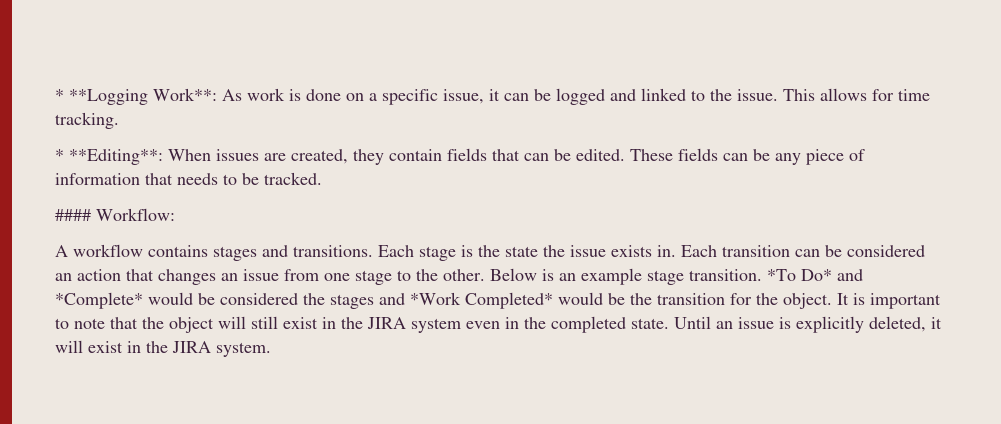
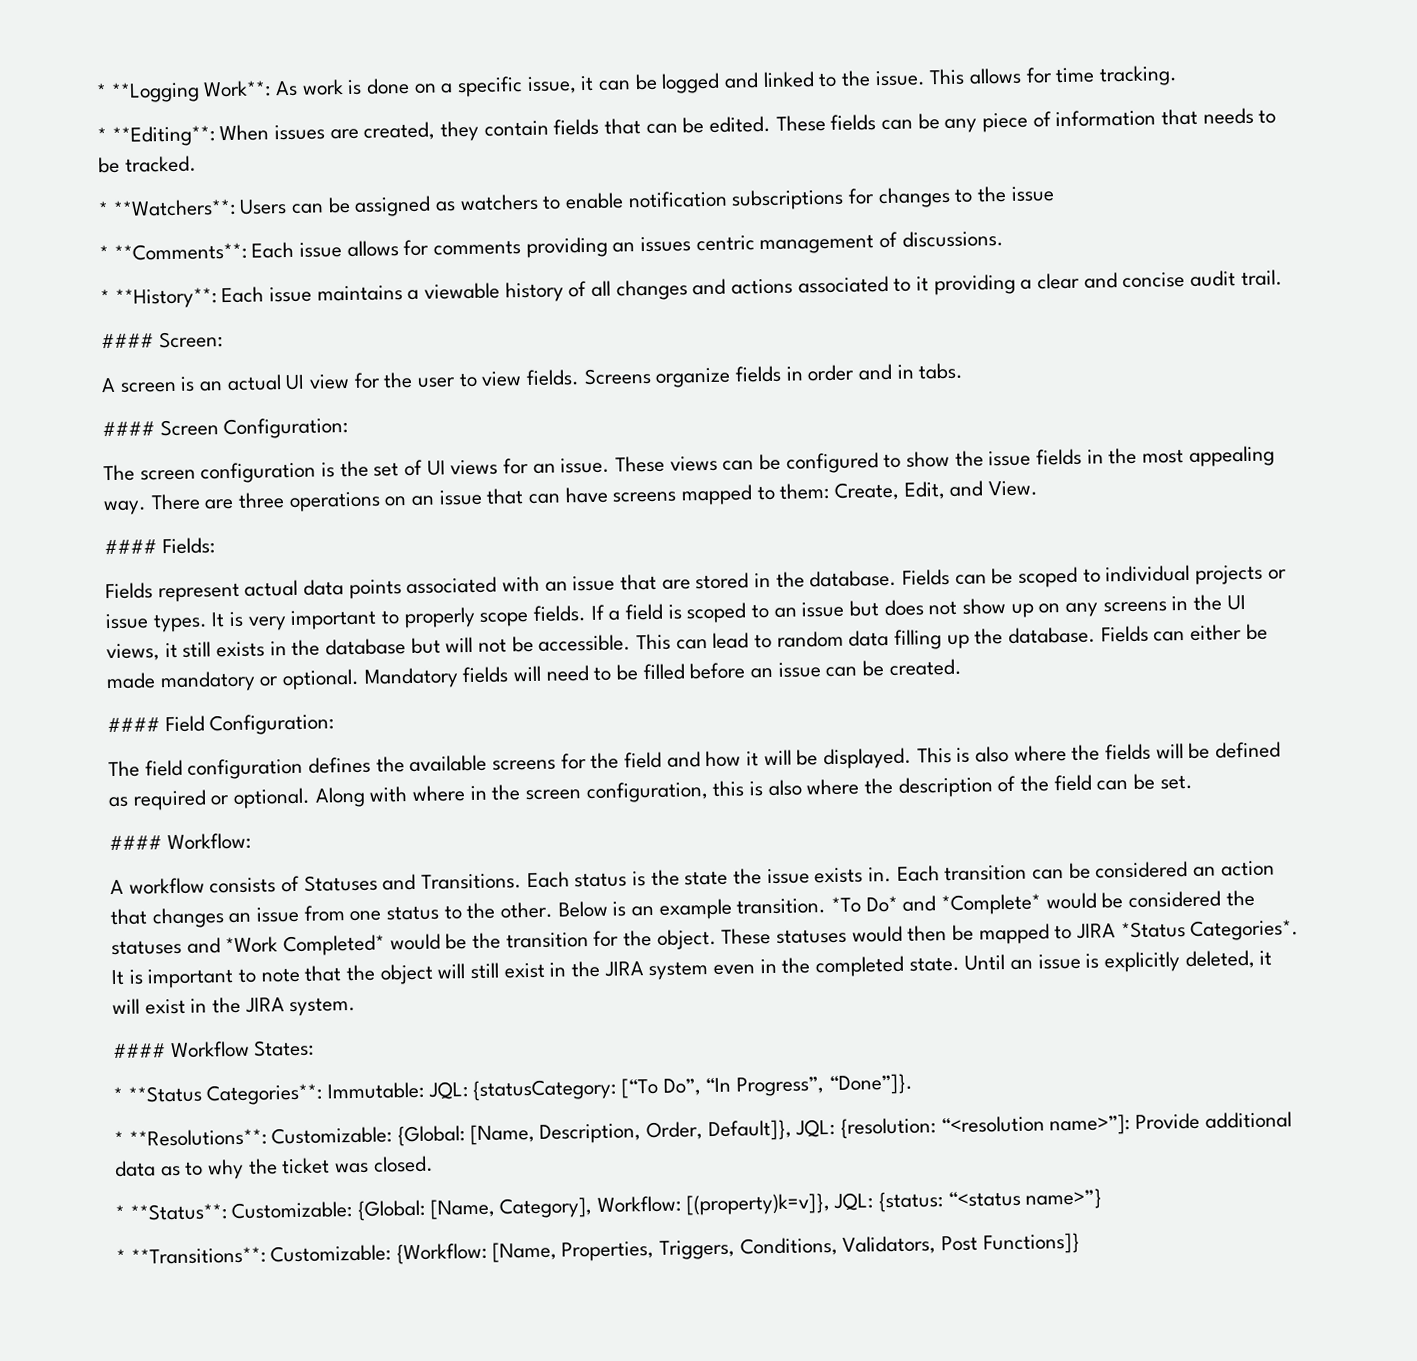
+ * **Watchers**: Users can be assigned as watchers to enable notification subscriptions for changes to the issue
+ * **Comments**: Each issue allows for comments providing an issues centric management of discussions.
+ * **History**: Each issue maintains a viewable history of all changes and actions associated to it providing a clear and concise audit trail.
+ #### Screen:
+ A screen is an actual UI view for the user to view fields. Screens organize fields in order and in tabs.
+ #### Screen Configuration:
+ The screen configuration is the set of UI views for an issue. These views can be configured to show the issue fields in the most appealing way. There are three operations on an issue that can have screens mapped to them: Create, Edit, and View.
+ #### Fields:
+ Fields represent actual data points associated with an issue that are stored in the database. Fields can be scoped to individual projects or issue types. It is very important to properly scope fields. If a field is scoped to an issue but does not show up on any screens in the UI views, it still exists in the database but will not be accessible. This can lead to random data filling up the database. Fields can either be made mandatory or optional. Mandatory fields will need to be filled before an issue can be created.
+ #### Field Configuration:
+ The field configuration defines the available screens for the field and how it will be displayed. This is also where the fields will be defined as required or optional. Along with where in the screen configuration, this is also where the description of the field can be set.
  #### Workflow:
- A workflow contains stages and transitions. Each stage is the state the issue exists in.
+ A workflow consists of Statuses and Transitions. Each status is the state the issue exists in.
- Each transition can be considered an action that changes an issue from one stage to the other.
+ Each transition can be considered an action that changes an issue from one status to the other.
- Below is an example stage transition.
+ Below is an example transition.
- *To Do* and *Complete* would be considered the stages and *Work Completed* would be the transition for the object.
+ *To Do* and *Complete* would be considered the statuses and *Work Completed* would be the transition for the object.
+ These statuses would then be mapped to JIRA *Status Categories*.
+ #### Workflow States:
+ * **Status Categories**: Immutable: JQL: {statusCategory: [“To Do”, “In Progress”, “Done”]}.
+ * **Resolutions**: Customizable: {Global: [Name, Description, Order, Default]}, JQL: {resolution: “<resolution name>”]: Provide additional data as to why the ticket was closed.
+ * **Status**: Customizable: {Global: [Name, Category], Workflow: [(property)k=v]}, JQL: {status: “<status name>”}
+ * **Transitions**: Customizable: {Workflow: [Name, Properties, Triggers, Conditions, Validators, Post Functions]}

